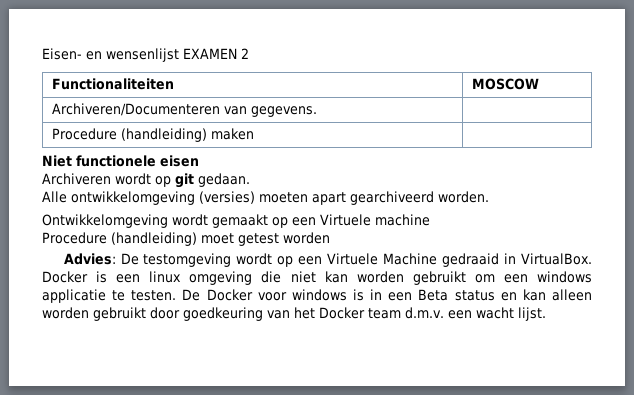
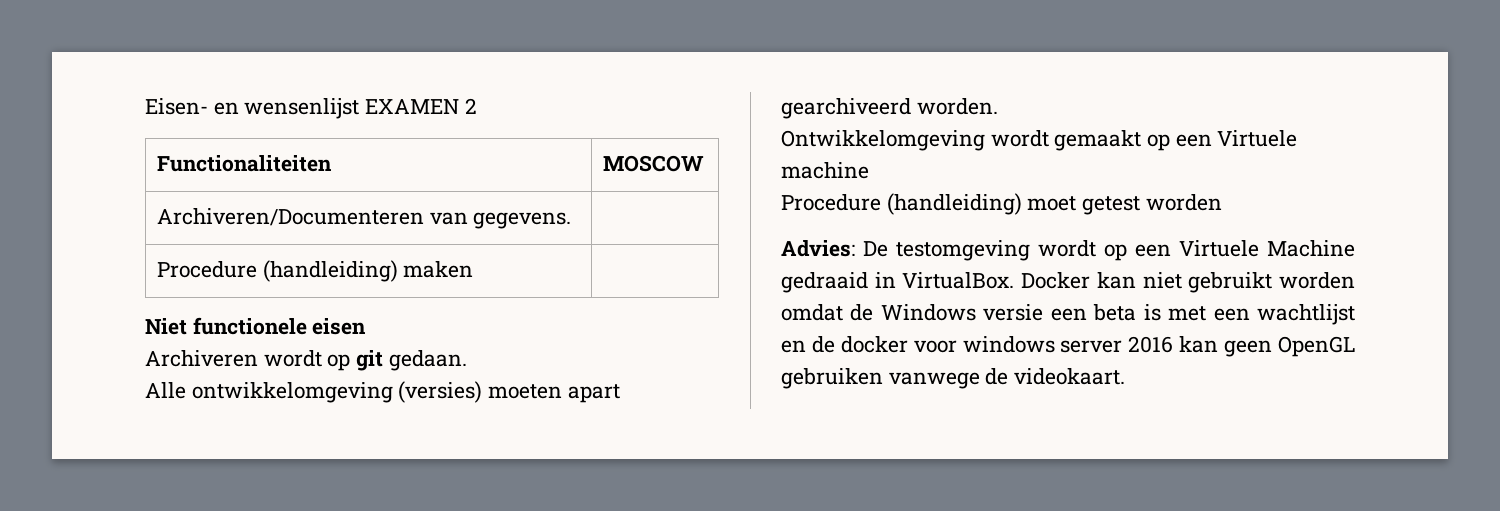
- Docker is een linux omgeving die niet kan worden gebruikt om een windows applicatie te testen. De Docker voor windows is in een Beta status en kan alleen worden gebruikt door goedkeuring van het Docker team d.m.v. een wacht lijst.
+ Docker kan niet gebruikt worden omdat de Windows versie een beta is met een wachtlijst en de docker voor windows server 2016 kan geen OpenGL gebruiken vanwege de videokaart.

